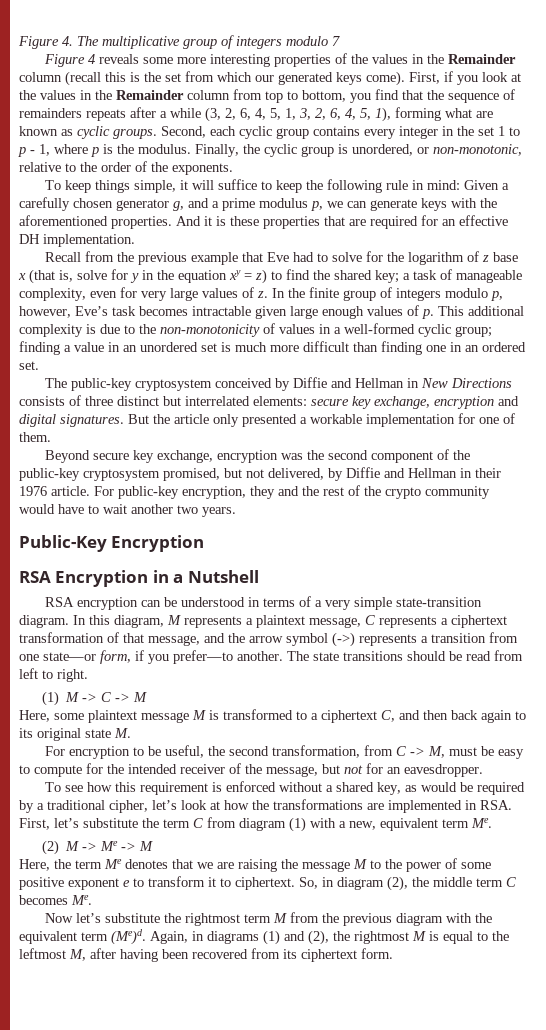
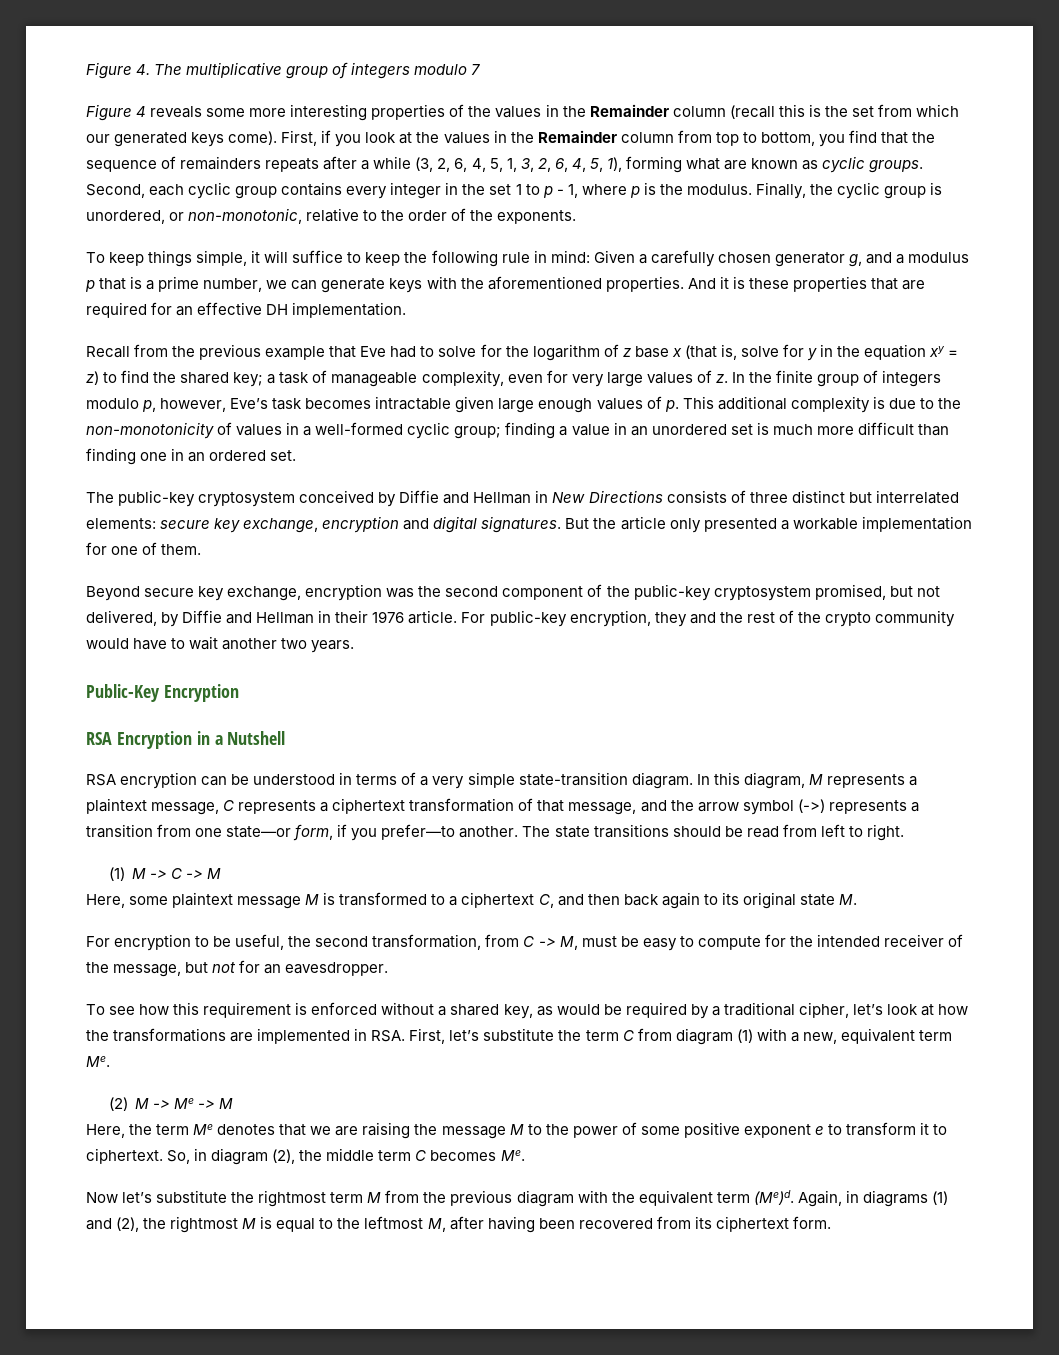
- To keep things simple, it will suffice to keep the following rule in mind: Given a carefully chosen generator g, and a prime modulus p, we can generate keys with the aforementioned properties.
+ To keep things simple, it will suffice to keep the following rule in mind: Given a carefully chosen generator g, and a modulus p that is a prime number, we can generate keys with the aforementioned properties.

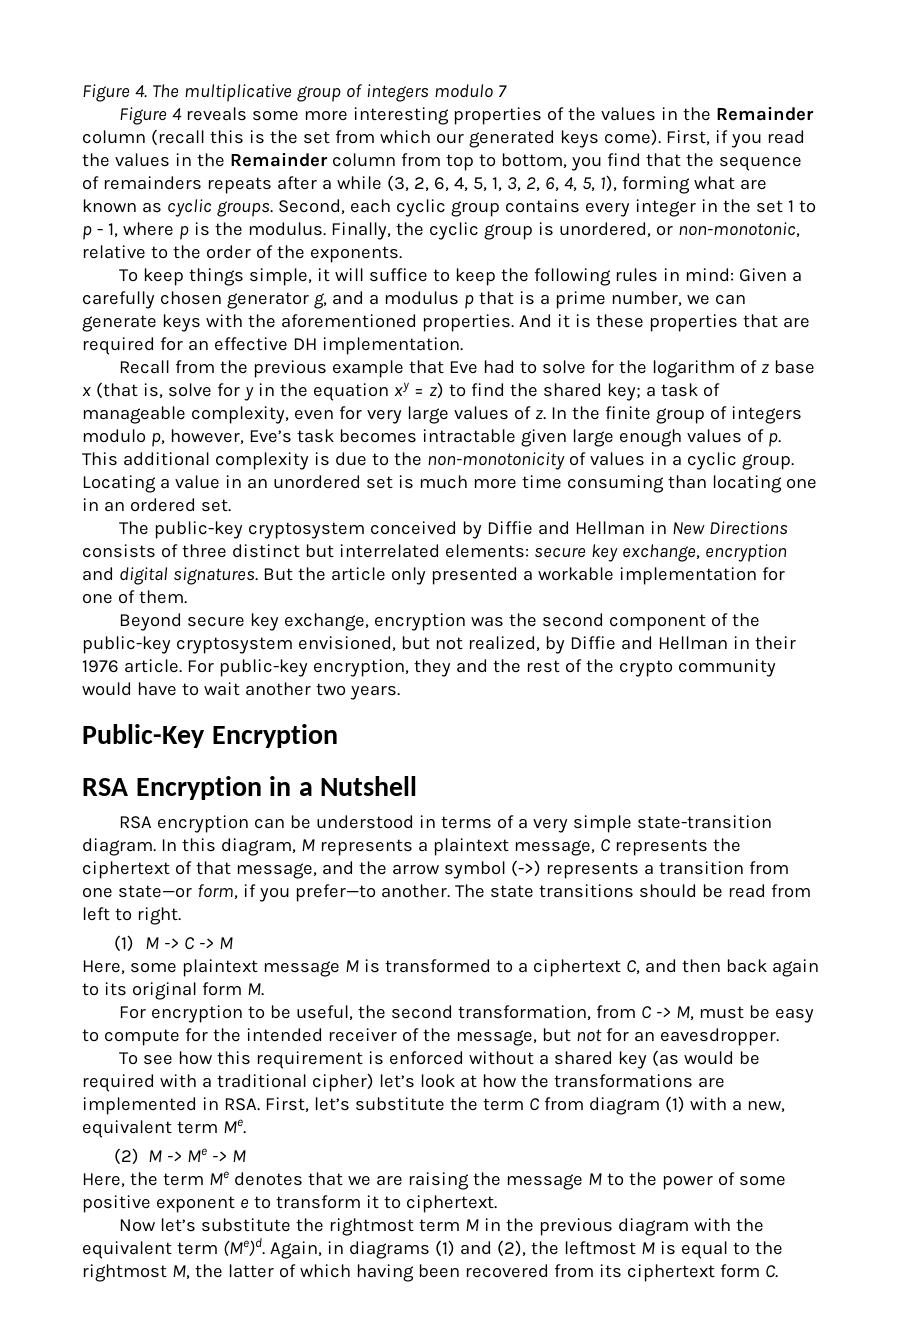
- First, if you look at the values in the Remainder column from top to bottom, you find that the sequence of remainders repeats after a while (3, 2, 6, 4, 5, 1, 3, 2, 6, 4, 5, 1), forming what are known as cyclic groups.
+ First, if you read the values in the Remainder column from top to bottom, you find that the sequence of remainders repeats after a while (3, 2, 6, 4, 5, 1, 3, 2, 6, 4, 5, 1), forming what are known as cyclic groups.
- To keep things simple, it will suffice to keep the following rule in mind: Given a carefully chosen generator g, and a modulus p that is a prime number, we can generate keys with the aforementioned properties.
+ To keep things simple, it will suffice to keep the following rules in mind: Given a carefully chosen generator g, and a modulus p that is a prime number, we can generate keys with the aforementioned properties.
- In the finite group of integers modulo p, however, Eve’s task becomes intractable given large enough values of p. This additional complexity is due to the non-monotonicity of values in a well-formed cyclic group; finding a value in an unordered set is much more difficult than finding one in an ordered set.
+ In the finite group of integers modulo p, however, Eve’s task becomes intractable given large enough values of p. This additional complexity is due to the non-monotonicity of values in a cyclic group. Locating a value in an unordered set is much more time consuming than locating one in an ordered set.
- Beyond secure key exchange, encryption was the second component of the public-key cryptosystem promised, but not delivered, by Diffie and Hellman in their 1976 article.
+ Beyond secure key exchange, encryption was the second component of the public-key cryptosystem envisioned, but not realized, by Diffie and Hellman in their 1976 article.
- In this diagram, M represents a plaintext message, C represents a ciphertext transformation of that message, and the arrow symbol (->) represents a transition from one state—or form, if you prefer—to another.
+ In this diagram, M represents a plaintext message, C represents the ciphertext of that message, and the arrow symbol (->) represents a transition from one state—or form, if you prefer—to another.
- Here, some plaintext message M is transformed to a ciphertext C, and then back again to its original state M.
+ Here, some plaintext message M is transformed to a ciphertext C, and then back again to its original form M.
- To see how this requirement is enforced without a shared key, as would be required by a traditional cipher, let’s look at how the transformations are implemented in RSA. First, let’s substitute the term C from diagram (1) with a new, equivalent term Me.
+ To see how this requirement is enforced without a shared key (as would be required with a traditional cipher) let’s look at how the transformations are implemented in RSA. First, let’s substitute the term C from diagram (1) with a new, equivalent term Me.
- So, in diagram (2), the middle term C becomes Me.
- Now let’s substitute the rightmost term M from the previous diagram with the equivalent term (Me)d.
+ Now let’s substitute the rightmost term M in the previous diagram with the equivalent term (Me)d.
- Again, in diagrams (1) and (2), the rightmost M is equal to the leftmost M, after having been recovered from its ciphertext form.
+ Again, in diagrams (1) and (2), the leftmost M is equal to the rightmost M, the latter of which having been recovered from its ciphertext form C.

